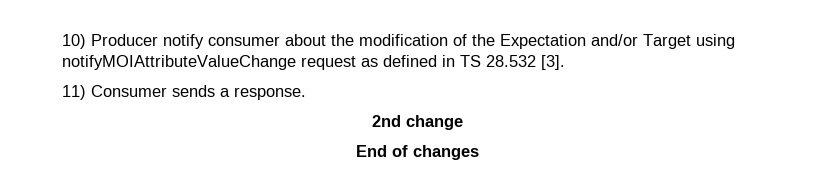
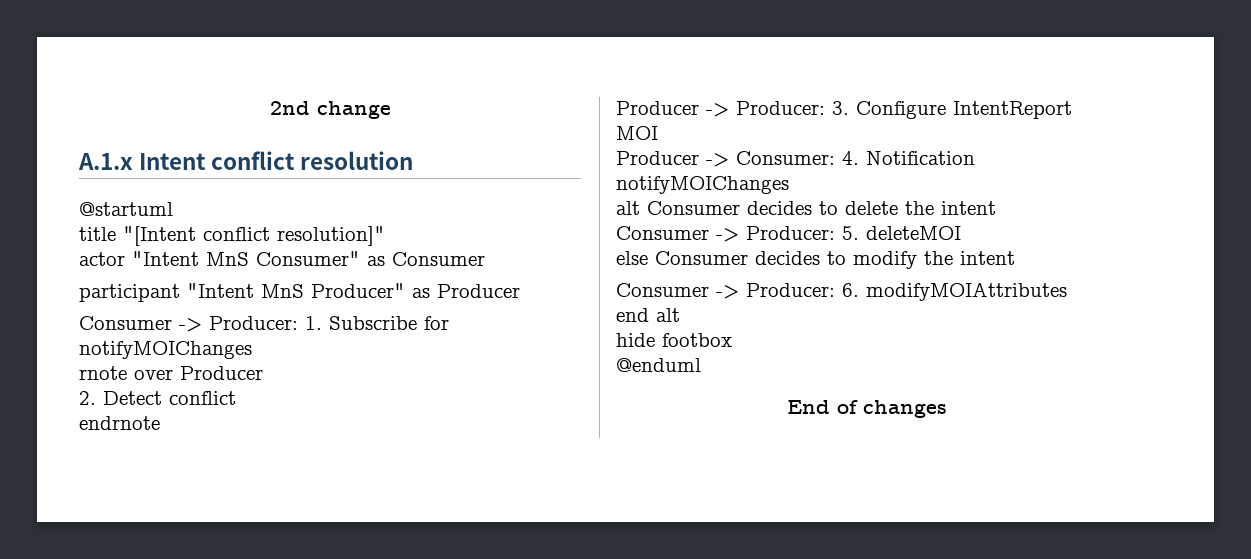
- 10) Producer notify consumer about the modification of the Expectation and/or Target using notifyMOIAttributeValueChange request as defined in TS 28.532 [3].
- 11) Consumer sends a response.
  2nd change
+ A.1.x Intent conflict resolution
+ @startuml
+ title "[Intent conflict resolution]"
+ actor "Intent MnS Consumer" as Consumer
+ participant "Intent MnS Producer" as Producer
+ Consumer -> Producer: 1. Subscribe for notifyMOIChanges
+ rnote over Producer
+ 2. Detect conflict
+ endrnote
+ Producer -> Producer: 3. Configure IntentReport MOI
+ Producer -> Consumer: 4. Notification notifyMOIChanges
+ alt Consumer decides to delete the intent
+ Consumer -> Producer: 5. deleteMOI
+ else Consumer decides to modify the intent
+ Consumer -> Producer: 6. modifyMOIAttributes
+ end alt
+ hide footbox
+ @enduml

